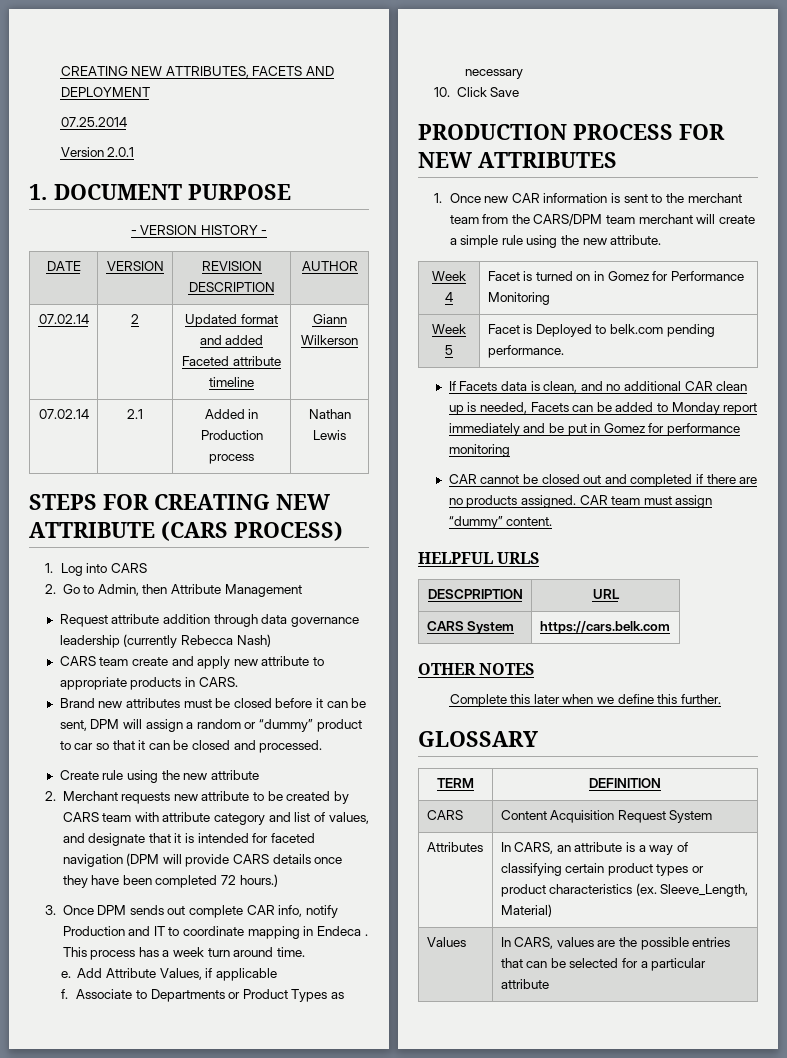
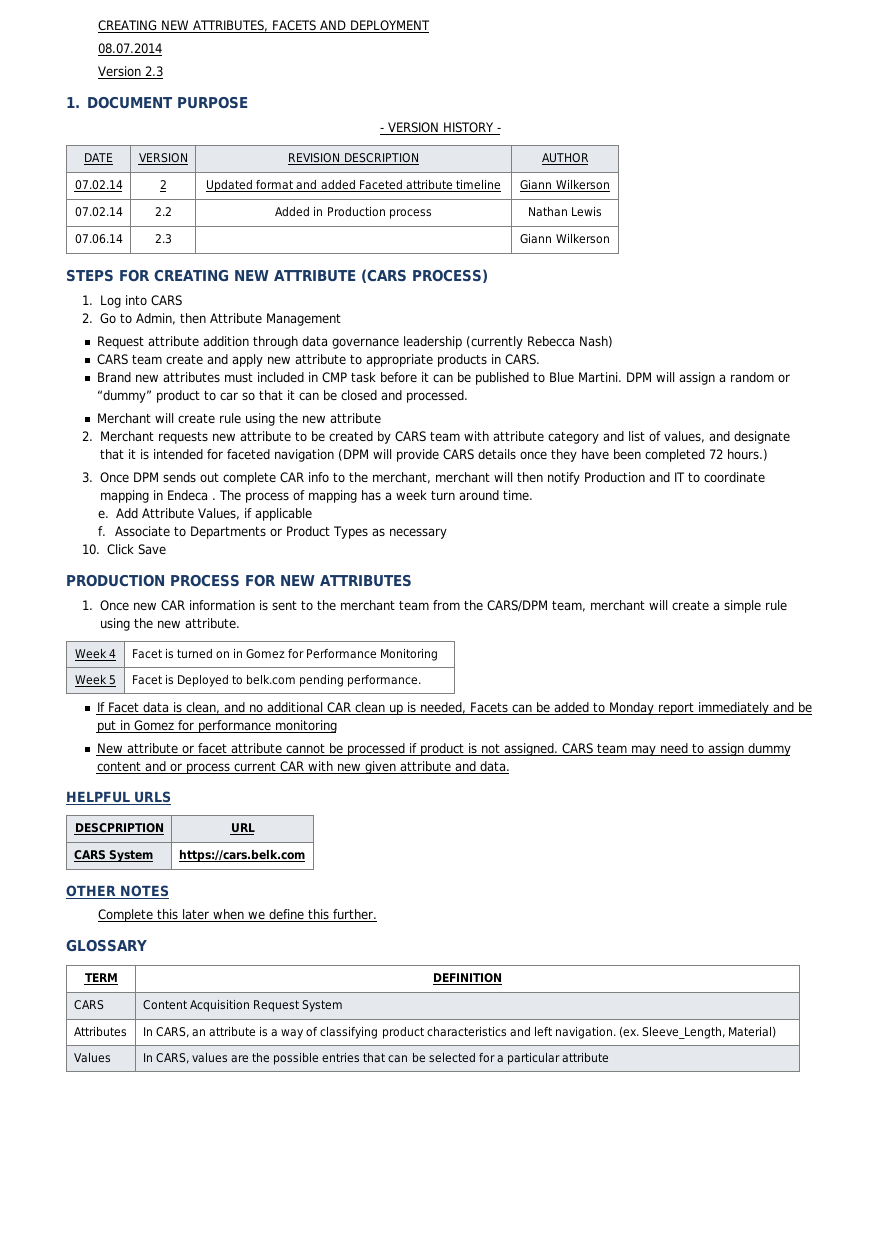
- 07.25.2014
+ 08.07.2014
- Version 2.0.1
+ Version 2.3
- 07.02.14 | 2.1 | Added in Production process | Nathan Lewis
+ 07.02.14 | 2.2 | Added in Production process | Nathan Lewis
+ 07.06.14 | 2.3 | | Giann Wilkerson
- Brand new attributes must be closed before it can be sent, DPM will assign a random or “dummy” product to car so that it can be closed and processed.
+ Brand new attributes must included in CMP task before it can be published to Blue Martini. DPM will assign a random or “dummy” product to car so that it can be closed and processed.
- Create rule using the new attribute
+ Merchant will create rule using the new attribute
- 3. Once DPM sends out complete CAR info, notify Production and IT to coordinate mapping in Endeca .
+ 3. Once DPM sends out complete CAR info to the merchant, merchant will then notify Production and IT to coordinate mapping in Endeca .
- This process has a week turn around time.
+ The process of mapping has a week turn around time.
- 1. Once new CAR information is sent to the merchant team from the CARS/DPM team merchant will create a simple rule using the new attribute.
+ 1. Once new CAR information is sent to the merchant team from the CARS/DPM team, merchant will create a simple rule using the new attribute.
- If Facets data is clean, and no additional CAR clean up is needed, Facets can be added to Monday report immediately and be put in Gomez for performance monitoring
+ If Facet data is clean, and no additional CAR clean up is needed, Facets can be added to Monday report immediately and be put in Gomez for performance monitoring
- CAR cannot be closed out and completed if there are no products assigned. CAR team must assign “dummy” content.
+ New attribute or facet attribute cannot be processed if product is not assigned. CARS team may need to assign dummy content and or process current CAR with new given attribute and data.
- Attributes | In CARS, an attribute is a way of classifying certain product types or product characteristics (ex. Sleeve_Length, Material)
+ Attributes | In CARS, an attribute is a way of classifying product characteristics and left navigation. (ex. Sleeve_Length, Material)

